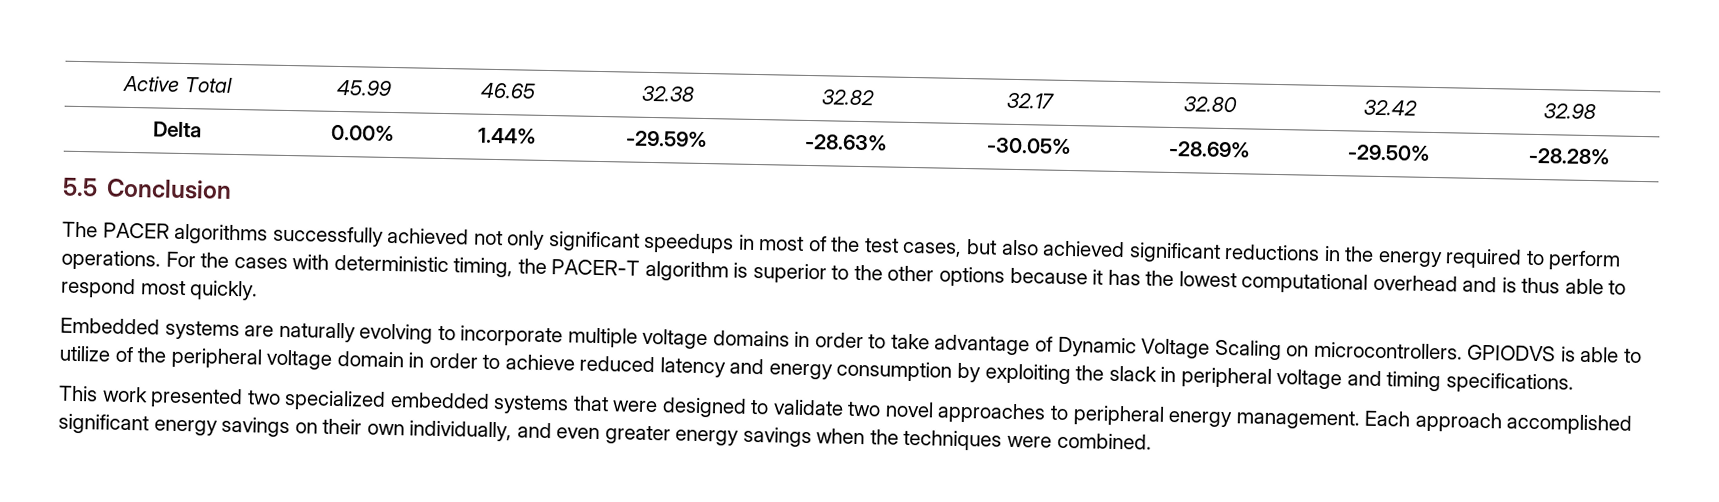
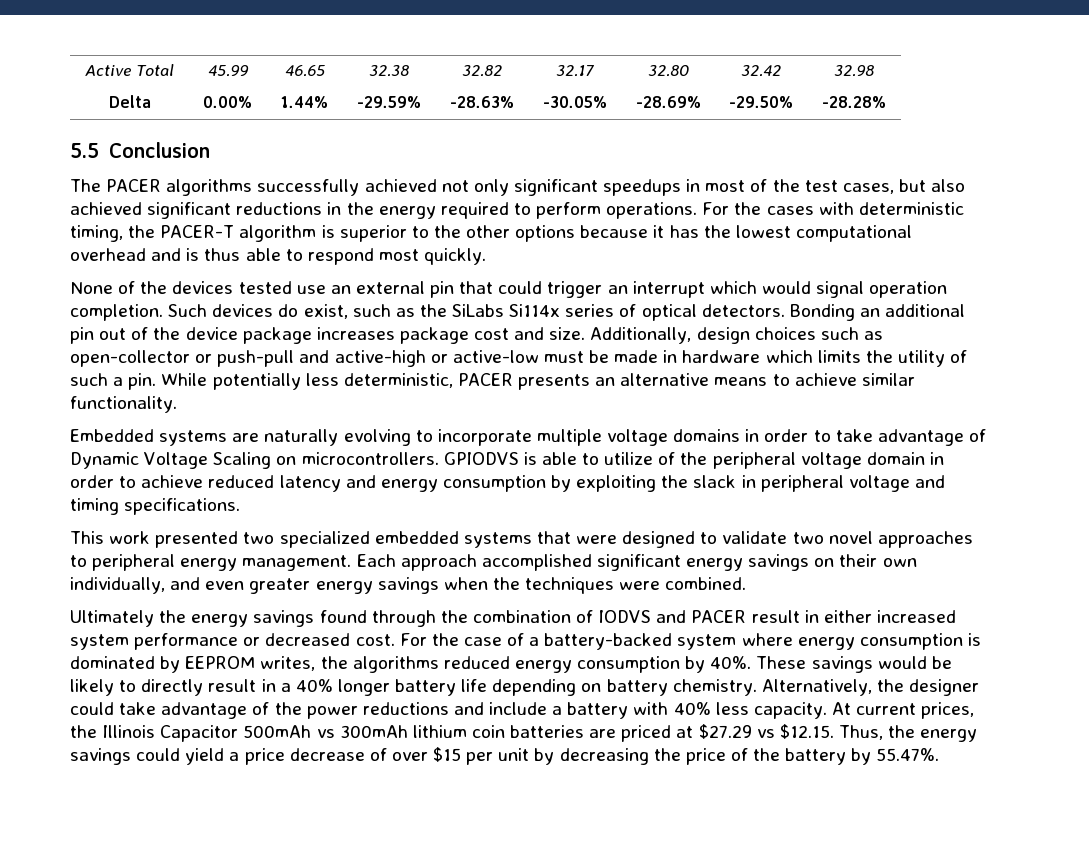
+ None of the devices tested use an external pin that could trigger an interrupt which would signal operation completion. Such devices do exist, such as the SiLabs Si114x series of optical detectors. Bonding an additional pin out of the device package increases package cost and size. Additionally, design choices such as open-collector or push-pull and active-high or active-low must be made in hardware which limits the utility of such a pin. While potentially less deterministic, PACER presents an alternative means to achieve similar functionality.
+ Ultimately the energy savings found through the combination of IODVS and PACER result in either increased system performance or decreased cost. For the case of a battery-backed system where energy consumption is dominated by EEPROM writes, the algorithms reduced energy consumption by 40%. These savings would be likely to directly result in a 40% longer battery life depending on battery chemistry. Alternatively, the designer could take advantage of the power reductions and include a battery with 40% less capacity. At current prices, the Illinois Capacitor 500mAh vs 300mAh lithium coin batteries are priced at $27.29 vs $12.15. Thus, the energy savings could yield a price decrease of over $15 per unit by decreasing the price of the battery by 55.47%.

